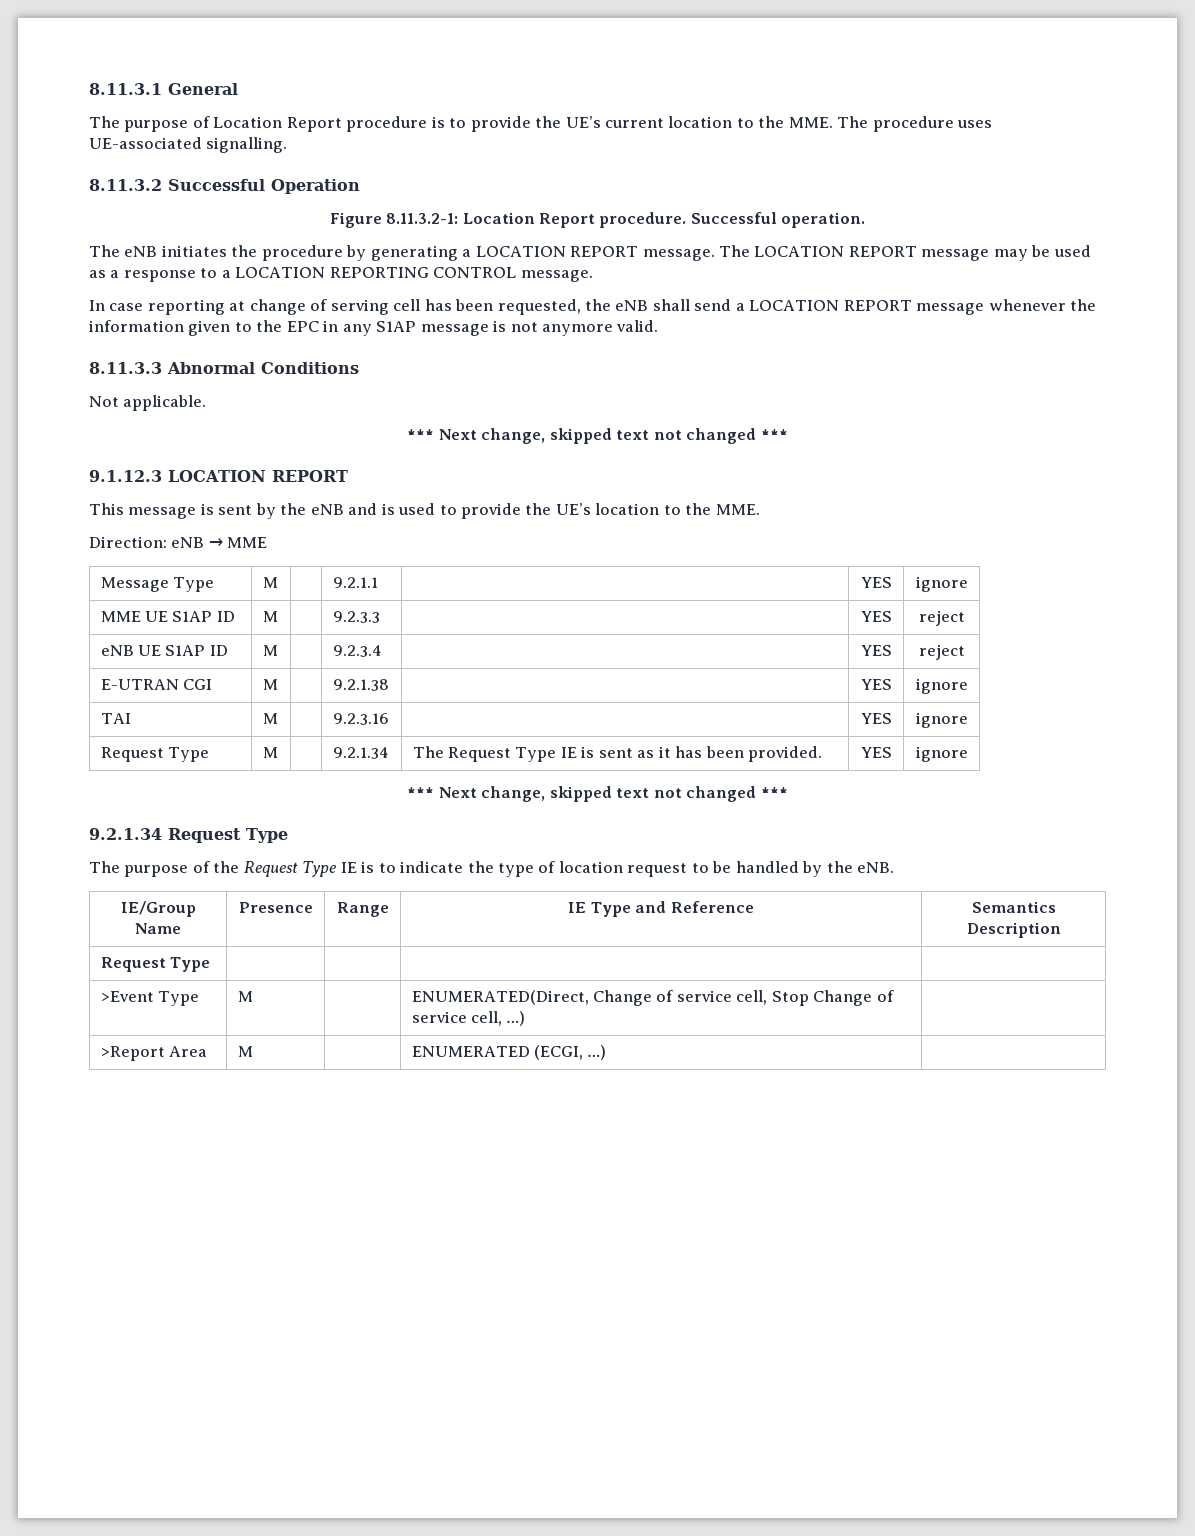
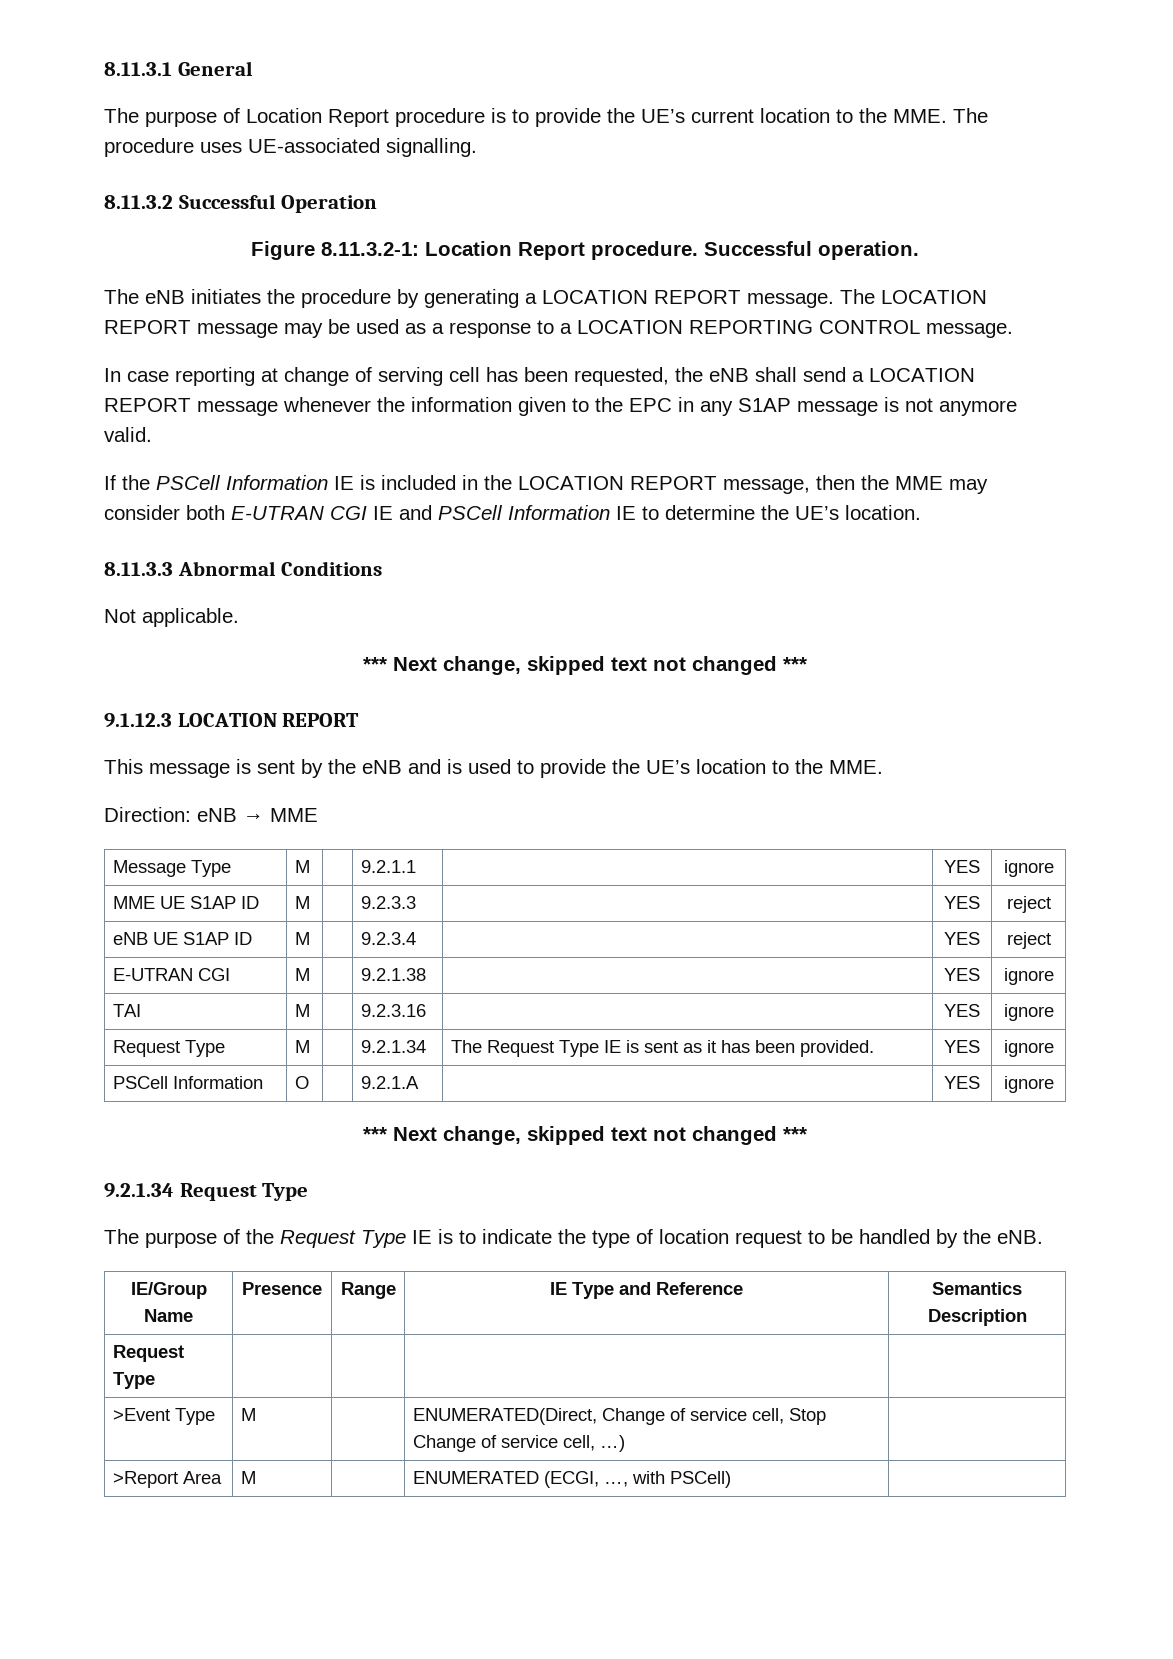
+ If the PSCell Information IE is included in the LOCATION REPORT message, then the MME may consider both E-UTRAN CGI IE and PSCell Information IE to determine the UE’s location.
+ PSCell Information | O | | 9.2.1.A | | YES | ignore
- >Report Area | M | | ENUMERATED (ECGI, …) |
+ >Report Area | M | | ENUMERATED (ECGI, …, with PSCell) |

